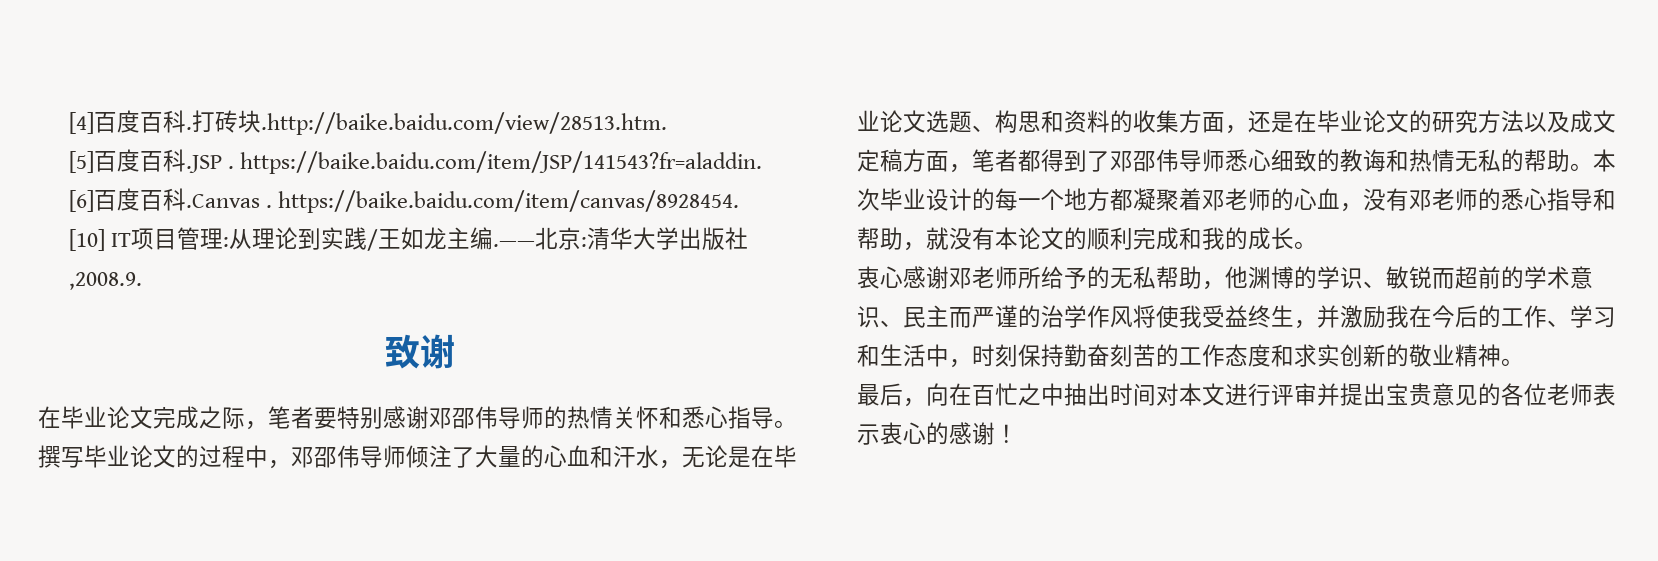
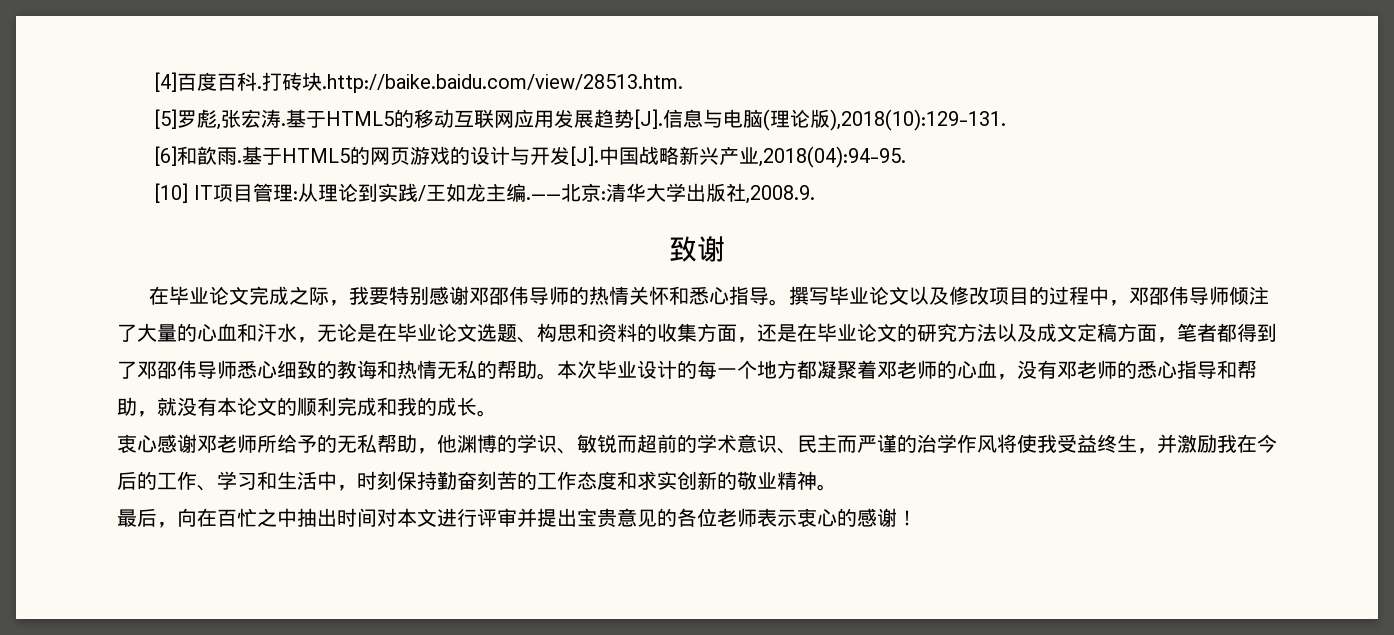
- [5]百度百科.JSP . https://baike.baidu.com/item/JSP/141543?fr=aladdin.
- [6]百度百科.Canvas . https://baike.baidu.com/item/canvas/8928454.
+ [5]罗彪,张宏涛.基于HTML5的移动互联网应用发展趋势[J].信息与电脑(理论版),2018(10):129-131.
+ [6]和歆雨.基于HTML5的网页游戏的设计与开发[J].中国战略新兴产业,2018(04):94-95.
- 在毕业论文完成之际，笔者要特别感谢邓邵伟导师的热情关怀和悉心指导。
+ 在毕业论文完成之际，我要特别感谢邓邵伟导师的热情关怀和悉心指导。
- 撰写毕业论文的过程中，邓邵伟导师倾注了大量的心血和汗水，无论是在毕业论文选题、构思和资料的收集方面，还是在毕业论文的研究方法以及成文定稿方面，笔者都得到了邓邵伟导师悉心细致的教诲和热情无私的帮助。
+ 撰写毕业论文以及修改项目的过程中，邓邵伟导师倾注了大量的心血和汗水，无论是在毕业论文选题、构思和资料的收集方面，还是在毕业论文的研究方法以及成文定稿方面，笔者都得到了邓邵伟导师悉心细致的教诲和热情无私的帮助。

